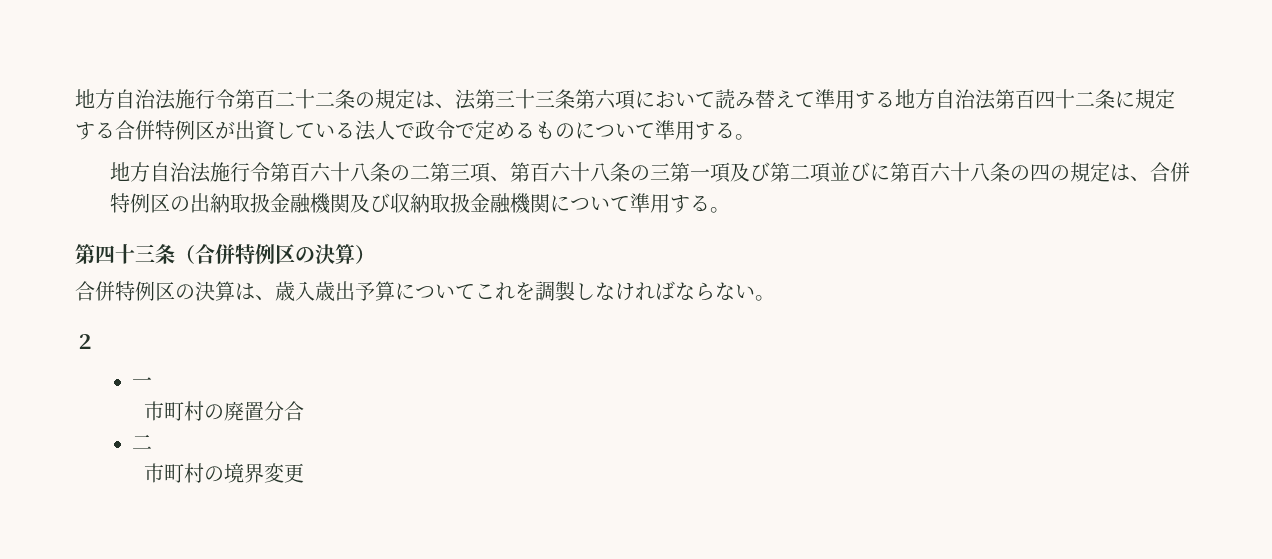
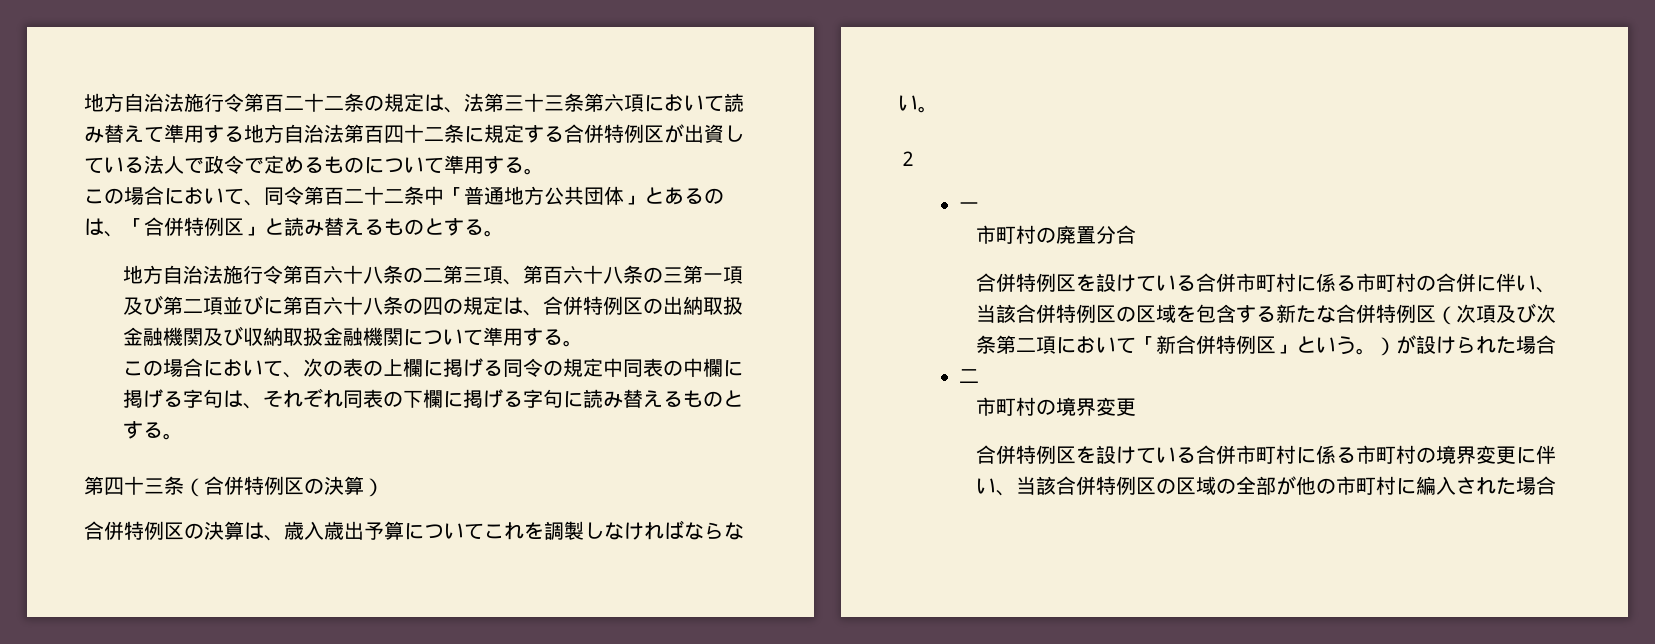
+ この場合において、同令第百二十二条中「普通地方公共団体」とあるのは、「合併特例区」と読み替えるものとする。
+ この場合において、次の表の上欄に掲げる同令の規定中同表の中欄に掲げる字句は、それぞれ同表の下欄に掲げる字句に読み替えるものとする。
+ 合併特例区を設けている合併市町村に係る市町村の合併に伴い、当該合併特例区の区域を包含する新たな合併特例区（次項及び次条第二項において「新合併特例区」という。）が設けられた場合
+ 合併特例区を設けている合併市町村に係る市町村の境界変更に伴い、当該合併特例区の区域の全部が他の市町村に編入された場合

